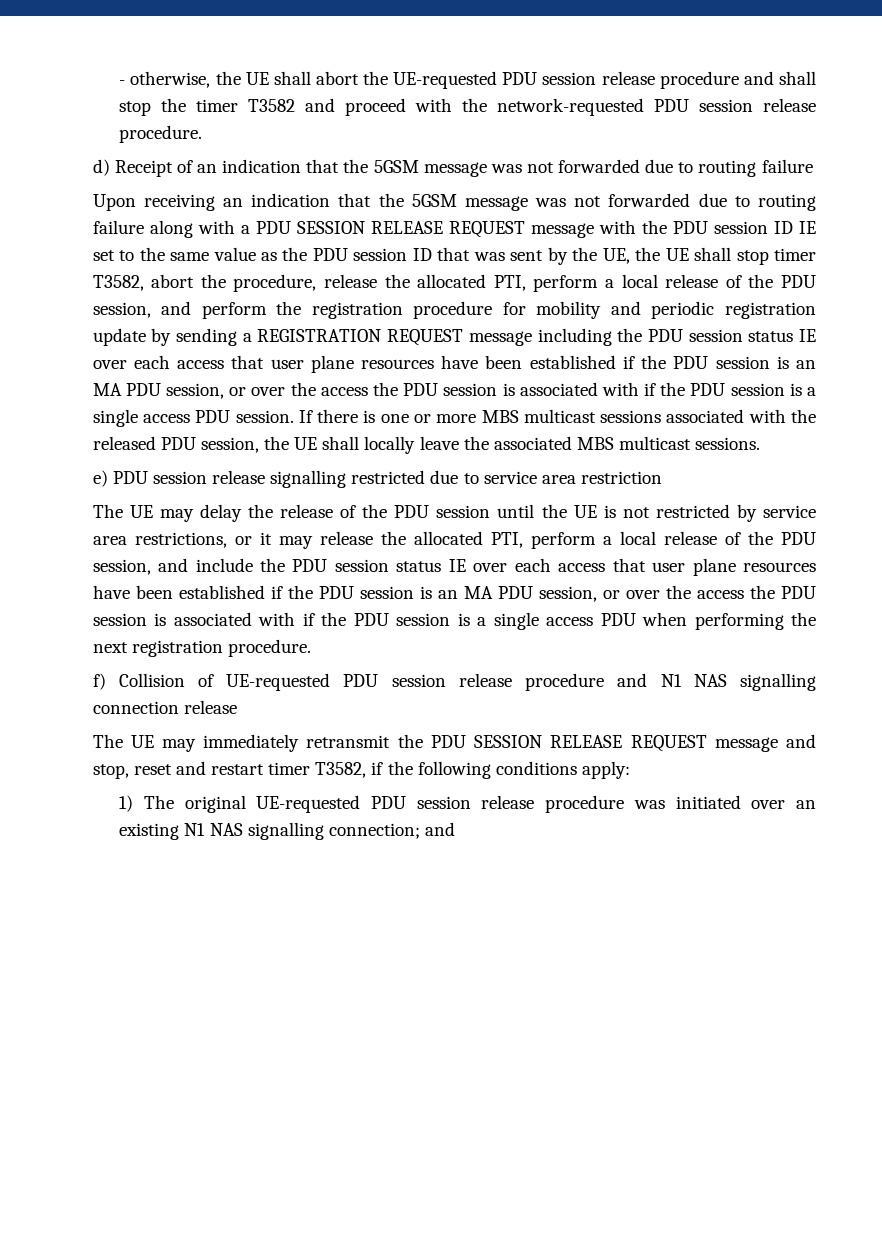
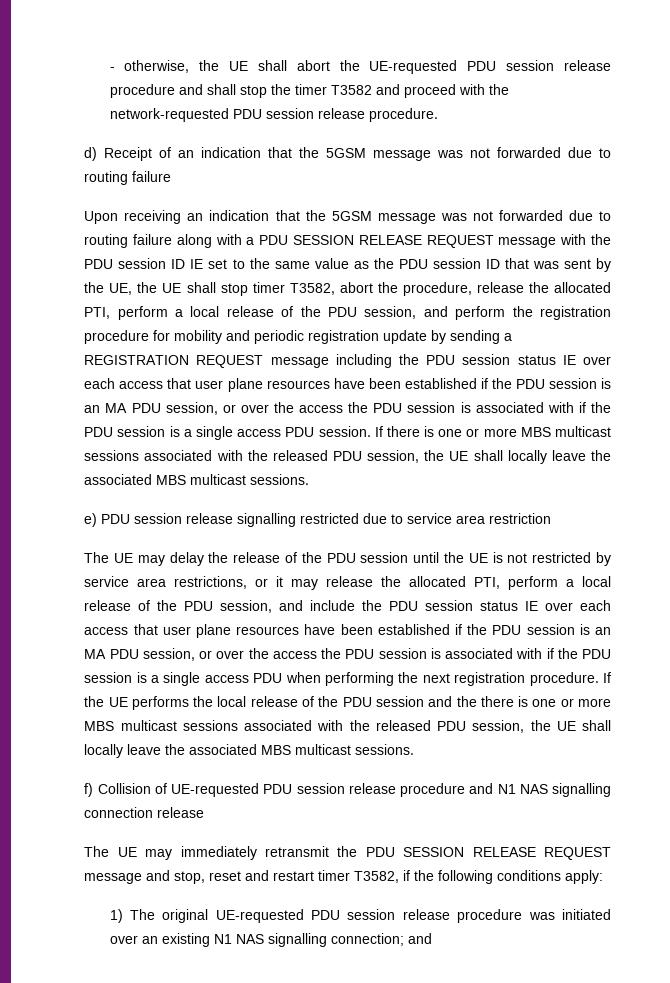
+ If the UE performs the local release of the PDU session and the there is one or more MBS multicast sessions associated with the released PDU session, the UE shall locally leave the associated MBS multicast sessions.

